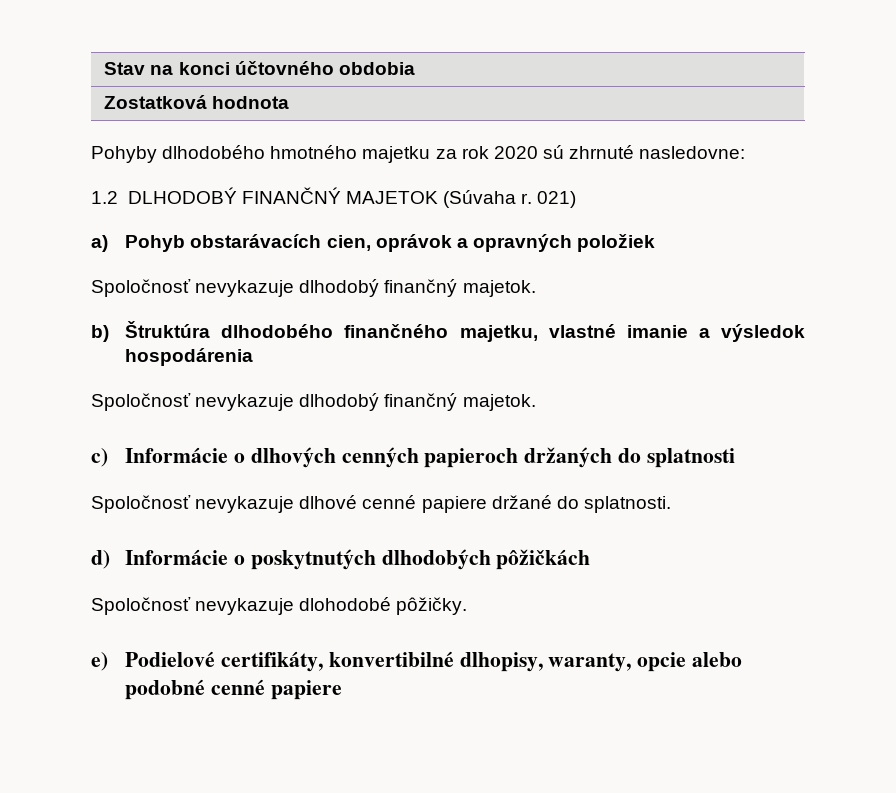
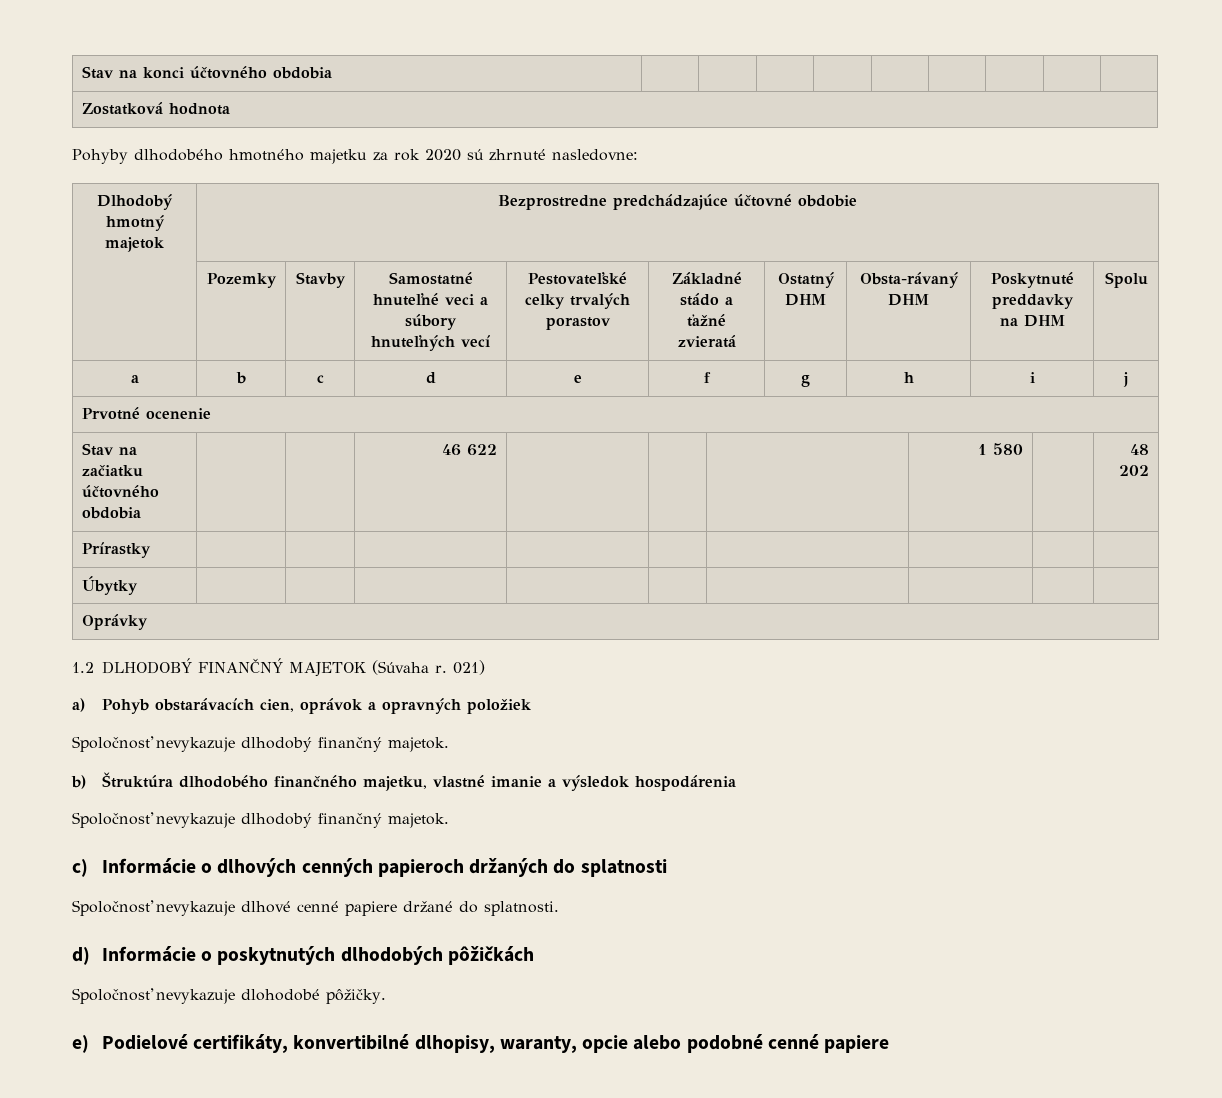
+ Dlhodobý hmotný majetok | Bezprostredne predchádzajúce účtovné obdobie
+ | Pozemky | Stavby | Samostatné hnuteľné veci a súbory hnuteľných vecí | Pestovateľské celky trvalých porastov | Základné stádo a ťažné zvieratá | Ostatný DHM | Obsta-rávaný DHM | Poskytnuté preddavky na DHM | Spolu
+ a | b | c | d | e | f | g | h | i | j
+ Prvotné ocenenie
+ Stav na začiatku účtovného obdobia | | | 46 622 | | | | 1 580 | | 48 202
+ Prírastky | | | | | | | | |
+ Úbytky | | | | | | | | |
+ Oprávky

